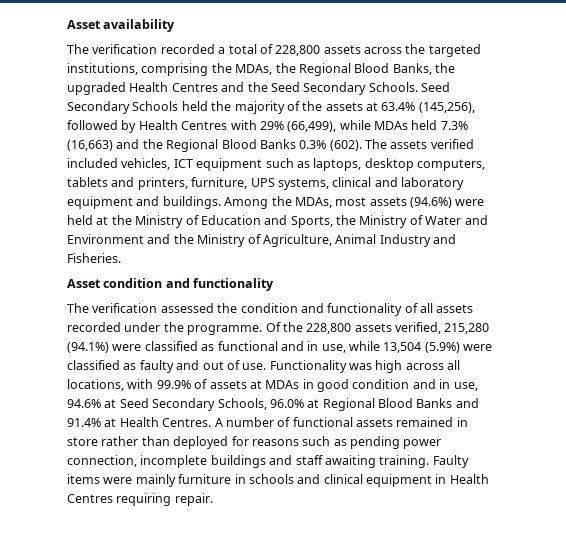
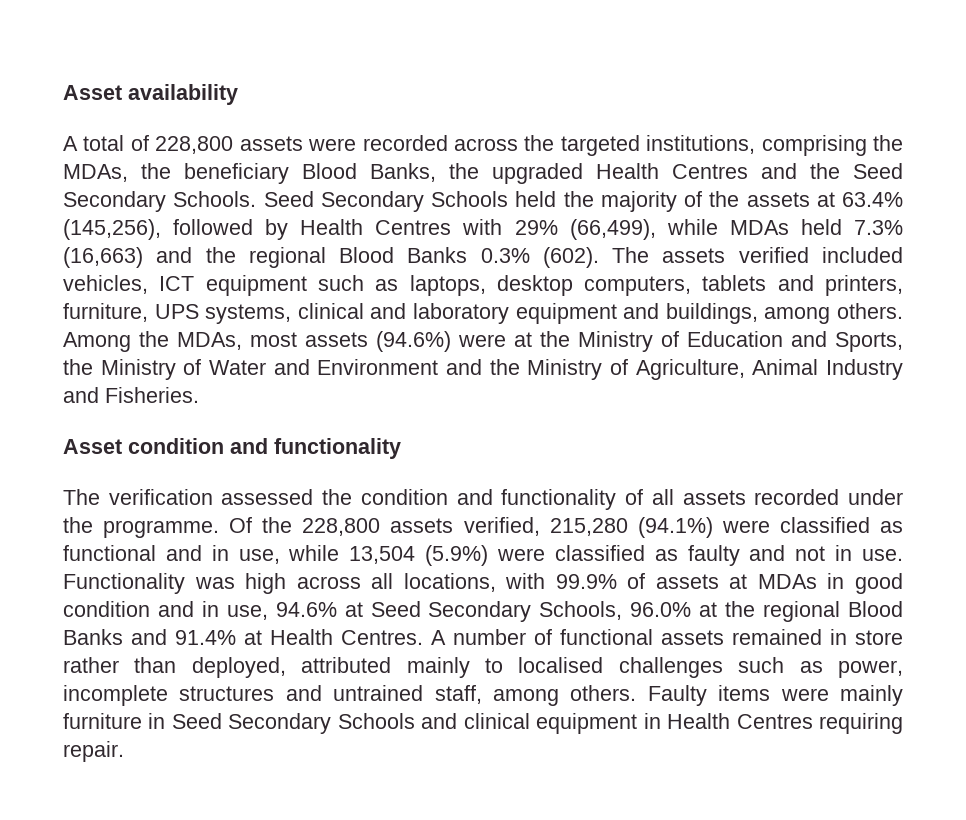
- The verification recorded a total of 228,800 assets across the targeted institutions, comprising the MDAs, the Regional Blood Banks, the upgraded Health Centres and the Seed Secondary Schools.
+ A total of 228,800 assets were recorded across the targeted institutions, comprising the MDAs, the beneficiary Blood Banks, the upgraded Health Centres and the Seed Secondary Schools.
- Seed Secondary Schools held the majority of the assets at 63.4% (145,256), followed by Health Centres with 29% (66,499), while MDAs held 7.3% (16,663) and the Regional Blood Banks 0.3% (602).
+ Seed Secondary Schools held the majority of the assets at 63.4% (145,256), followed by Health Centres with 29% (66,499), while MDAs held 7.3% (16,663) and the regional Blood Banks 0.3% (602).
- The assets verified included vehicles, ICT equipment such as laptops, desktop computers, tablets and printers, furniture, UPS systems, clinical and laboratory equipment and buildings.
+ The assets verified included vehicles, ICT equipment such as laptops, desktop computers, tablets and printers, furniture, UPS systems, clinical and laboratory equipment and buildings, among others.
- Among the MDAs, most assets (94.6%) were held at the Ministry of Education and Sports, the Ministry of Water and Environment and the Ministry of Agriculture, Animal Industry and Fisheries.
+ Among the MDAs, most assets (94.6%) were at the Ministry of Education and Sports, the Ministry of Water and Environment and the Ministry of Agriculture, Animal Industry and Fisheries.
- Of the 228,800 assets verified, 215,280 (94.1%) were classified as functional and in use, while 13,504 (5.9%) were classified as faulty and out of use.
+ Of the 228,800 assets verified, 215,280 (94.1%) were classified as functional and in use, while 13,504 (5.9%) were classified as faulty and not in use.
- Functionality was high across all locations, with 99.9% of assets at MDAs in good condition and in use, 94.6% at Seed Secondary Schools, 96.0% at Regional Blood Banks and 91.4% at Health Centres.
+ Functionality was high across all locations, with 99.9% of assets at MDAs in good condition and in use, 94.6% at Seed Secondary Schools, 96.0% at the regional Blood Banks and 91.4% at Health Centres.
- A number of functional assets remained in store rather than deployed for reasons such as pending power connection, incomplete buildings and staff awaiting training.
+ A number of functional assets remained in store rather than deployed, attributed mainly to localised challenges such as power, incomplete structures and untrained staff, among others.
- Faulty items were mainly furniture in schools and clinical equipment in Health Centres requiring repair.
+ Faulty items were mainly furniture in Seed Secondary Schools and clinical equipment in Health Centres requiring repair.

